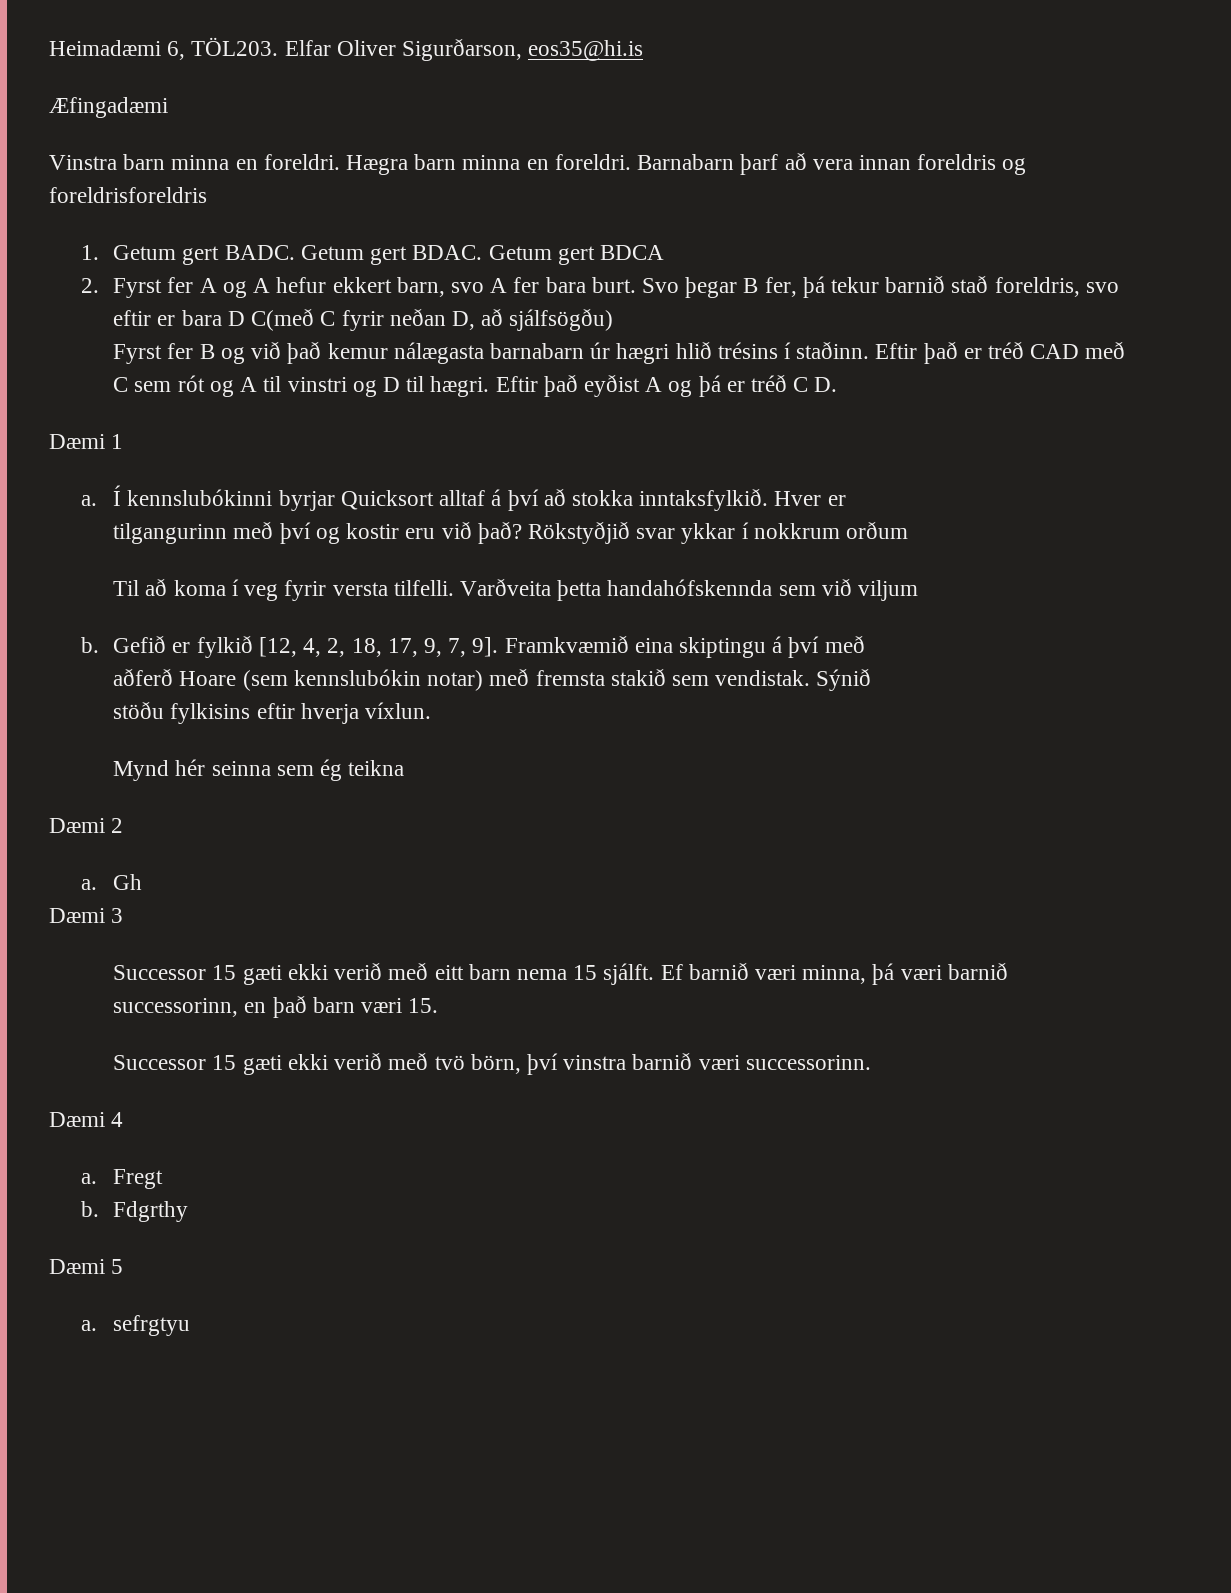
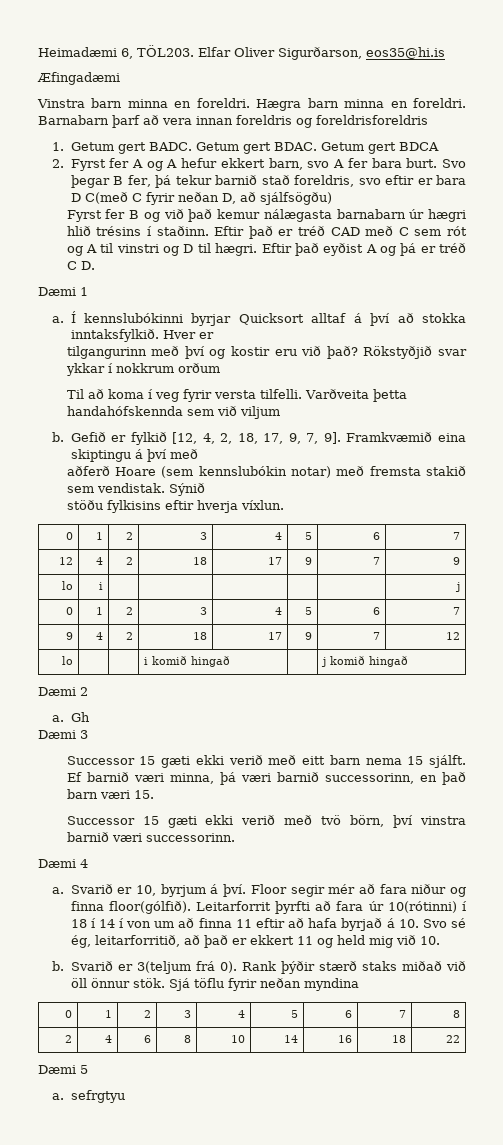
  stöðu fylkisins eftir hverja víxlun.
- Mynd hér seinna sem ég teikna
+ 0 | 1 | 2 | 3 | 4 | 5 | 6 | 7
+ 12 | 4 | 2 | 18 | 17 | 9 | 7 | 9
+ lo | i | | | | | | j
+ 0 | 1 | 2 | 3 | 4 | 5 | 6 | 7
+ 9 | 4 | 2 | 18 | 17 | 9 | 7 | 12
+ lo | | | i komið hingað | | j komið hingað
- Fregt
- b. Fdgrthy
+ Svarið er 10, byrjum á því. Floor segir mér að fara niður og finna floor(gólfið). Leitarforrit þyrfti að fara úr 10(rótinni) í 18 í 14 í von um að finna 11 eftir að hafa byrjað á 10. Svo sé ég, leitarforritið, að það er ekkert 11 og held mig við 10.
+ b. Svarið er 3(teljum frá 0). Rank þýðir stærð staks miðað við öll önnur stök. Sjá töflu fyrir neðan myndina
+ 0 | 1 | 2 | 3 | 4 | 5 | 6 | 7 | 8
+ 2 | 4 | 6 | 8 | 10 | 14 | 16 | 18 | 22

